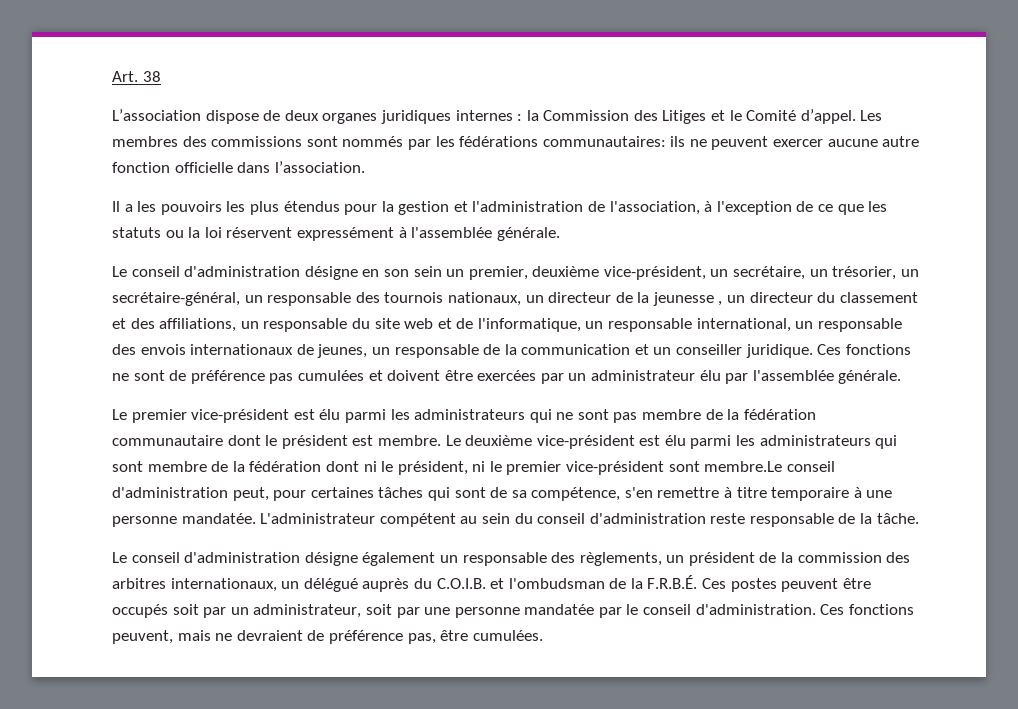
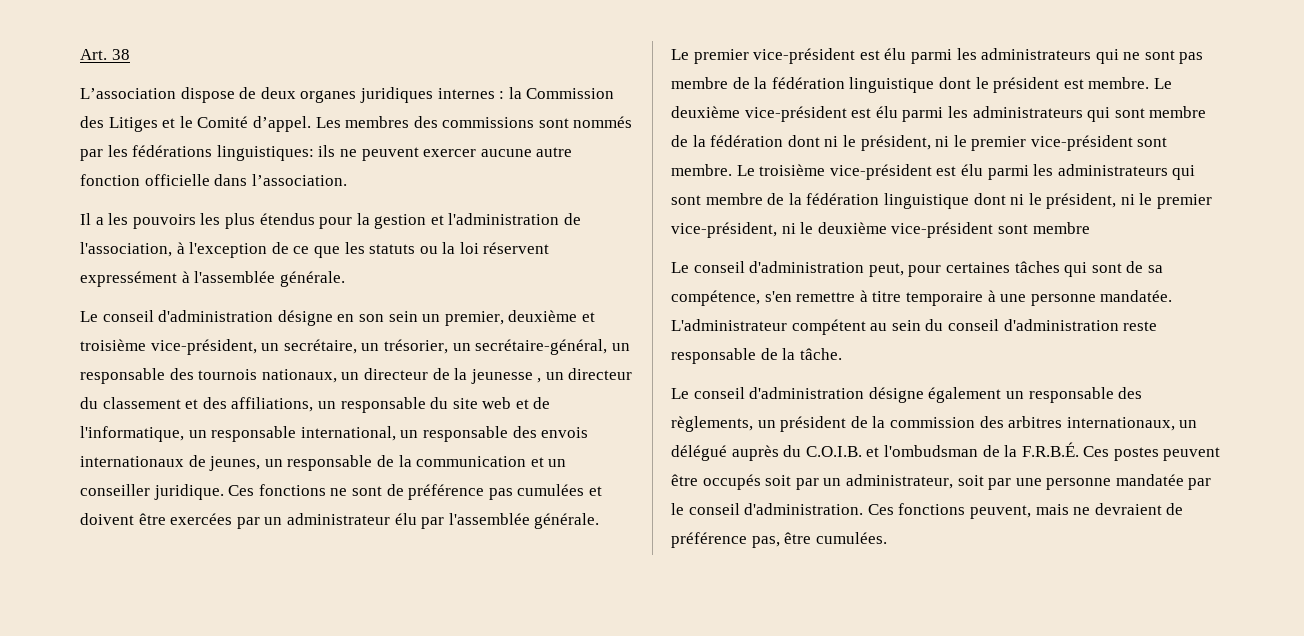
- Les membres des commissions sont nommés par les fédérations communautaires: ils ne peuvent exercer aucune autre fonction officielle dans l’association.
+ Les membres des commissions sont nommés par les fédérations linguistiques: ils ne peuvent exercer aucune autre fonction officielle dans l’association.
- Le conseil d'administration désigne en son sein un premier, deuxième vice-président, un secrétaire, un trésorier, un secrétaire-général, un responsable des tournois nationaux, un directeur de la jeunesse , un directeur du classement et des affiliations, un responsable du site web et de l'informatique, un responsable international, un responsable des envois internationaux de jeunes, un responsable de la communication et un conseiller juridique.
+ Le conseil d'administration désigne en son sein un premier, deuxième et troisième vice-président, un secrétaire, un trésorier, un secrétaire-général, un responsable des tournois nationaux, un directeur de la jeunesse , un directeur du classement et des affiliations, un responsable du site web et de l'informatique, un responsable international, un responsable des envois internationaux de jeunes, un responsable de la communication et un conseiller juridique.
- Le premier vice-président est élu parmi les administrateurs qui ne sont pas membre de la fédération communautaire dont le président est membre.
+ Le premier vice-président est élu parmi les administrateurs qui ne sont pas membre de la fédération linguistique dont le président est membre.
- Le deuxième vice-président est élu parmi les administrateurs qui sont membre de la fédération dont ni le président, ni le premier vice-président sont membre.Le conseil d'administration peut, pour certaines tâches qui sont de sa compétence, s'en remettre à titre temporaire à une personne mandatée.
+ Le deuxième vice-président est élu parmi les administrateurs qui sont membre de la fédération dont ni le président, ni le premier vice-président sont membre. Le troisième vice-président est élu parmi les administrateurs qui sont membre de la fédération linguistique dont ni le président, ni le premier vice-président, ni le deuxième vice-président sont membre
+ Le conseil d'administration peut, pour certaines tâches qui sont de sa compétence, s'en remettre à titre temporaire à une personne mandatée.

